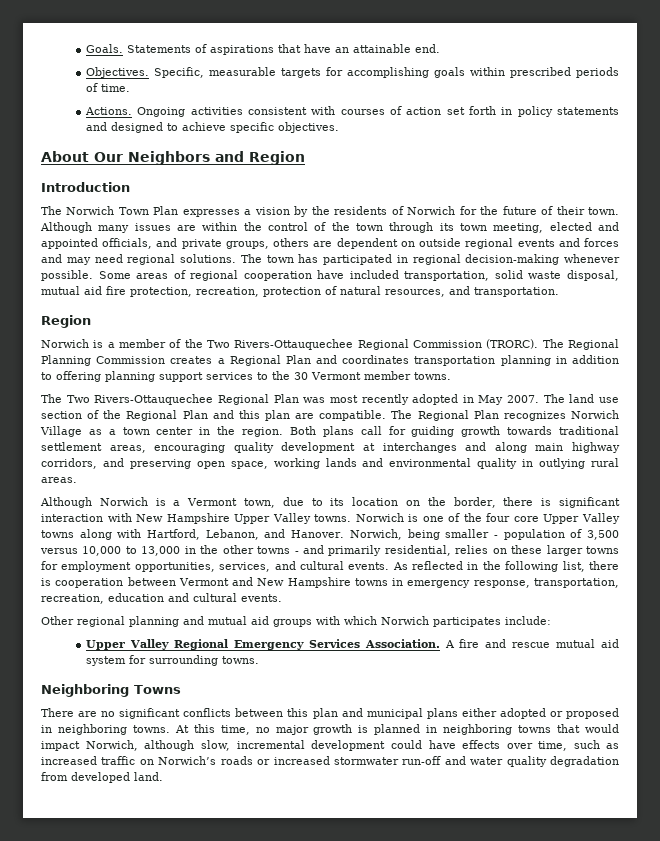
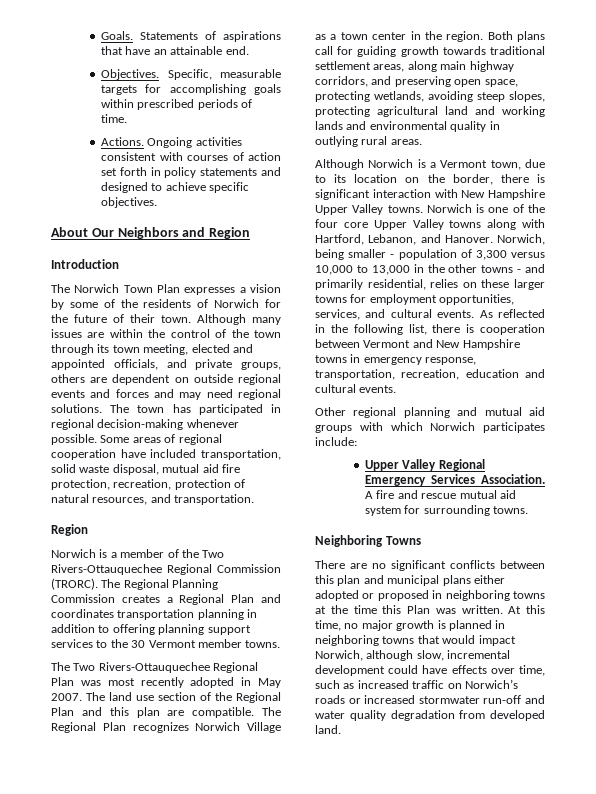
- The Norwich Town Plan expresses a vision by the residents of Norwich for the future of their town.
+ The Norwich Town Plan expresses a vision by some of the residents of Norwich for the future of their town.
- Both plans call for guiding growth towards traditional settlement areas, encouraging quality development at interchanges and along main highway corridors, and preserving open space, working lands and environmental quality in outlying rural areas.
+ Both plans call for guiding growth towards traditional settlement areas, along main highway corridors, and preserving open space, protecting wetlands, avoiding steep slopes, protecting agricultural land and working lands and environmental quality in outlying rural areas.
- Norwich, being smaller - population of 3,500 versus 10,000 to 13,000 in the other towns - and primarily residential, relies on these larger towns for employment opportunities, services, and cultural events.
+ Norwich, being smaller - population of 3,300 versus 10,000 to 13,000 in the other towns - and primarily residential, relies on these larger towns for employment opportunities, services, and cultural events.
- There are no significant conflicts between this plan and municipal plans either adopted or proposed in neighboring towns.
+ There are no significant conflicts between this plan and municipal plans either adopted or proposed in neighboring towns at the time this Plan was written.

